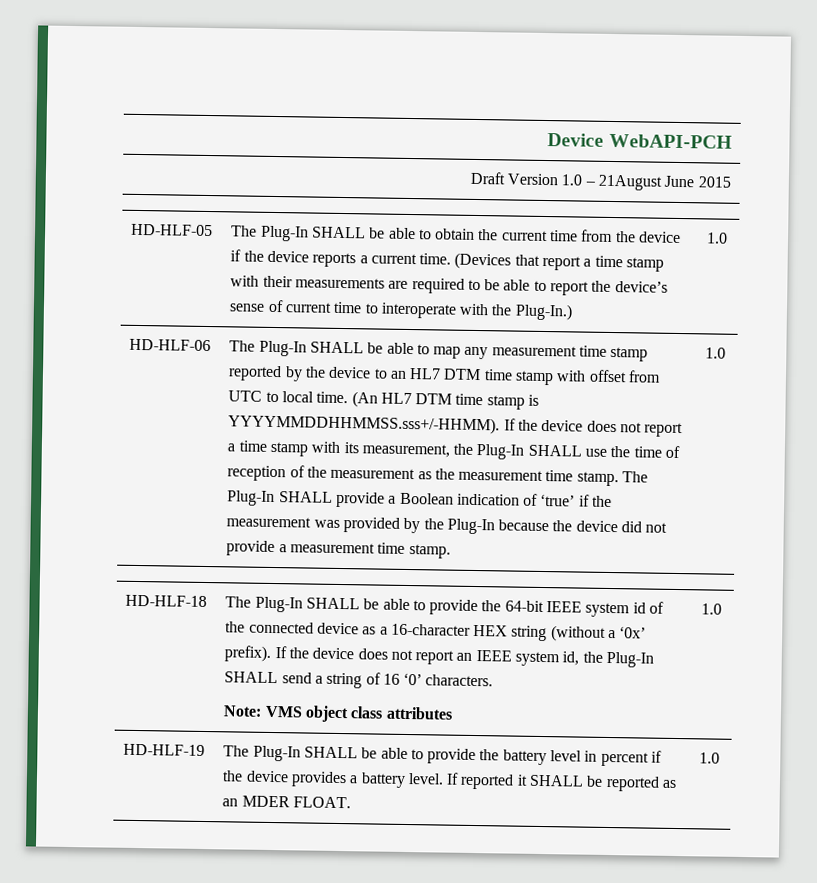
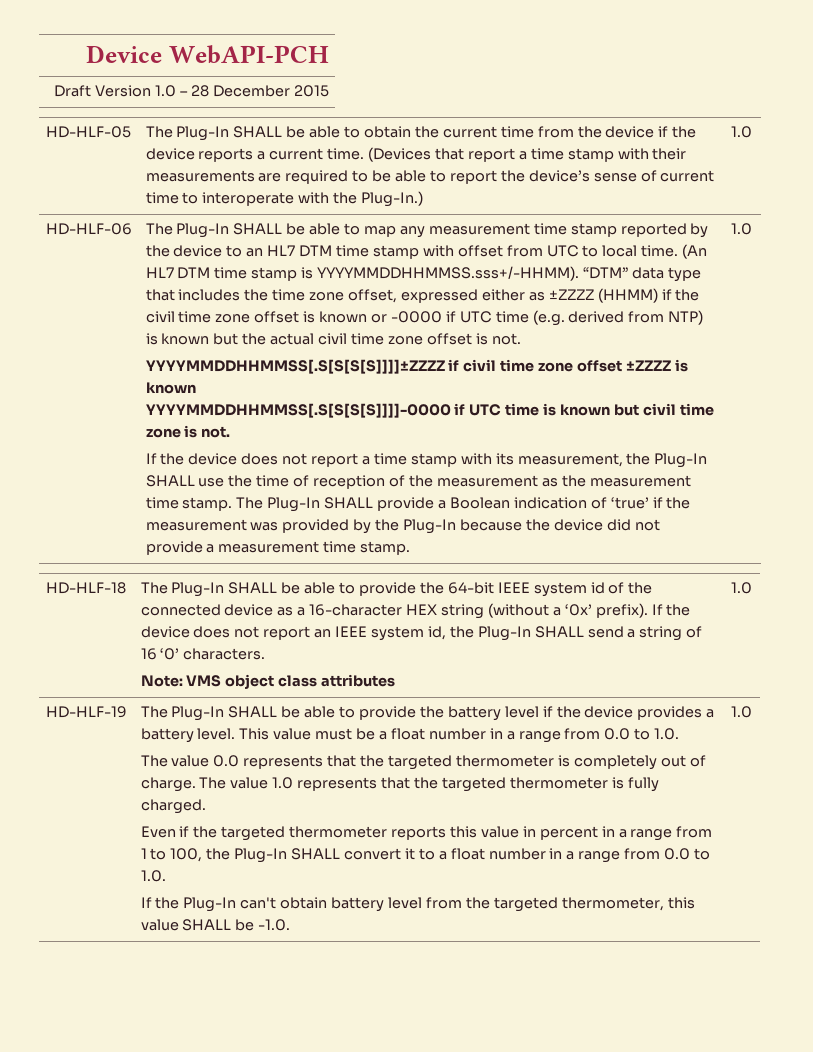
- Draft Version 1.0 – 21August June 2015
+ Draft Version 1.0 – 28 December 2015
- (An HL7 DTM time stamp is YYYYMMDDHHMMSS.sss+/-HHMM). If the device does not report a time stamp with its measurement, the Plug-In SHALL use the time of reception of the measurement as the measurement time stamp.
+ (An HL7 DTM time stamp is YYYYMMDDHHMMSS.sss+/-HHMM). “DTM” data type that includes the time zone offset, expressed either as ±ZZZZ (HHMM) if the civil time zone offset is known or -0000 if UTC time (e.g. derived from NTP) is known but the actual civil time zone offset is not.
+ YYYYMMDDHHMMSS[.S[S[S[S]]]]±ZZZZ if civil time zone offset ±ZZZZ is known
+ YYYYMMDDHHMMSS[.S[S[S[S]]]]-0000 if UTC time is known but civil time zone is not.
+ If the device does not report a time stamp with its measurement, the Plug-In SHALL use the time of reception of the measurement as the measurement time stamp.
- The Plug-In SHALL be able to provide the battery level in percent if the device provides a battery level.
+ The Plug-In SHALL be able to provide the battery level if the device provides a battery level.
- If reported it SHALL be reported as an MDER FLOAT.
+ This value must be a float number in a range from 0.0 to 1.0.
+ The value 0.0 represents that the targeted thermometer is completely out of charge. The value 1.0 represents that the targeted thermometer is fully charged.
+ Even if the targeted thermometer reports this value in percent in a range from 1 to 100, the Plug-In SHALL convert it to a float number in a range from 0.0 to 1.0.
+ If the Plug-In can't obtain battery level from the targeted thermometer, this value SHALL be -1.0.

